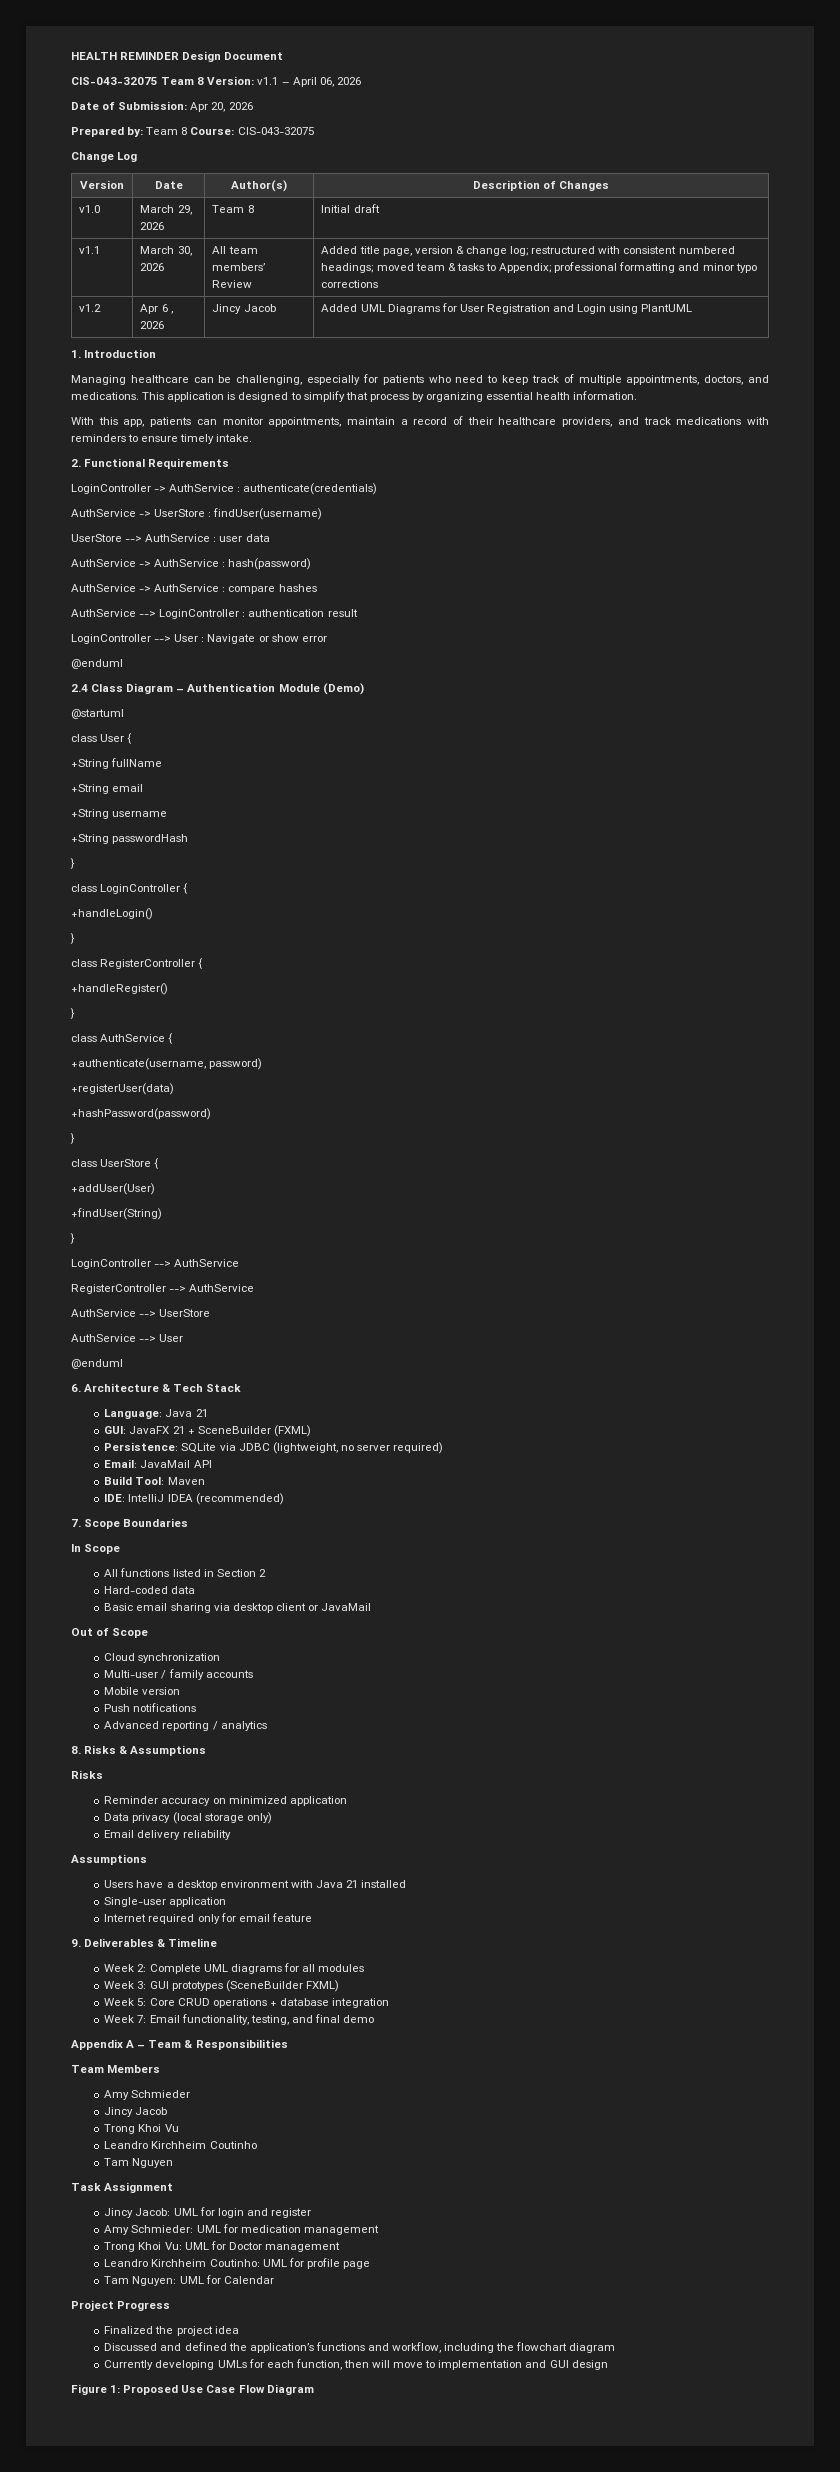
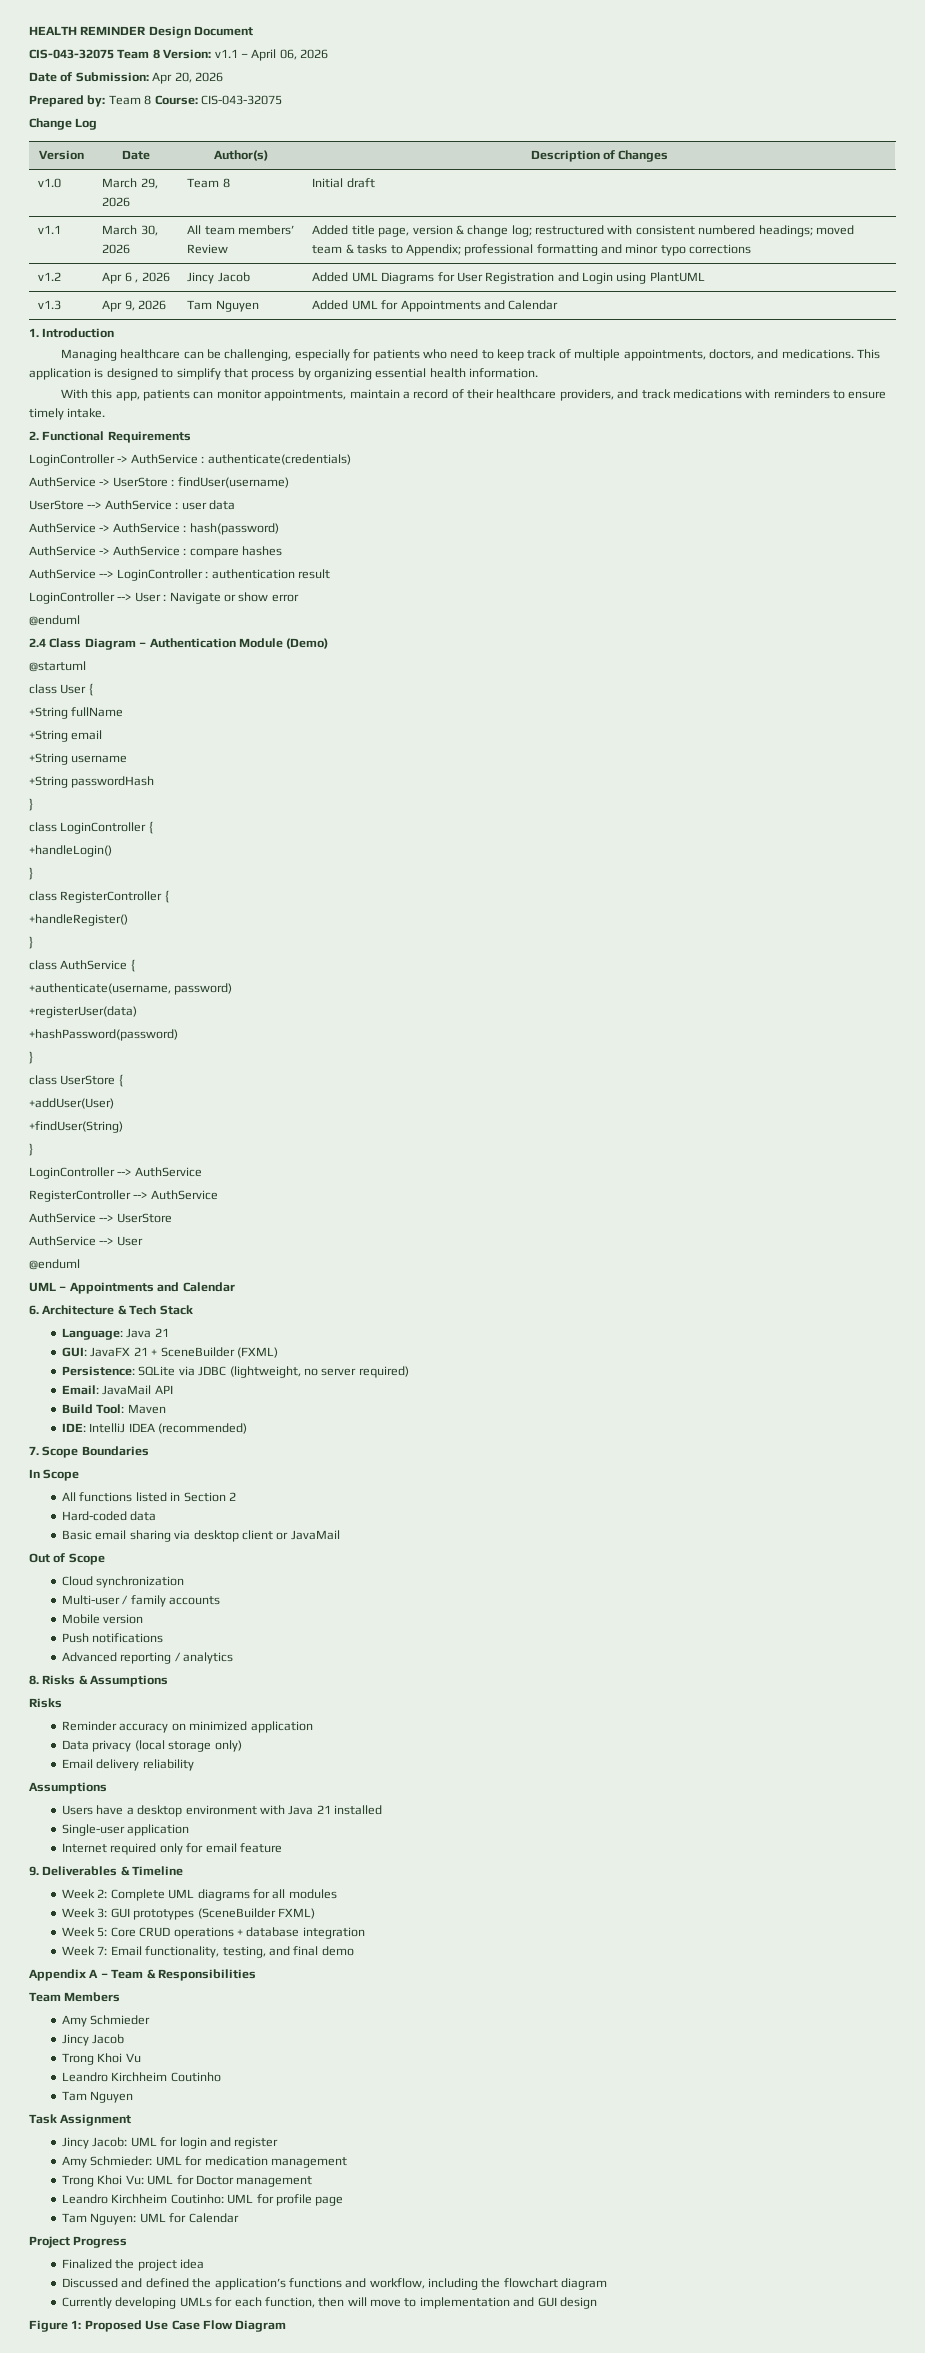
+ v1.3 | Apr 9, 2026 | Tam Nguyen | Added UML for Appointments and Calendar
+ UML – Appointments and Calendar

